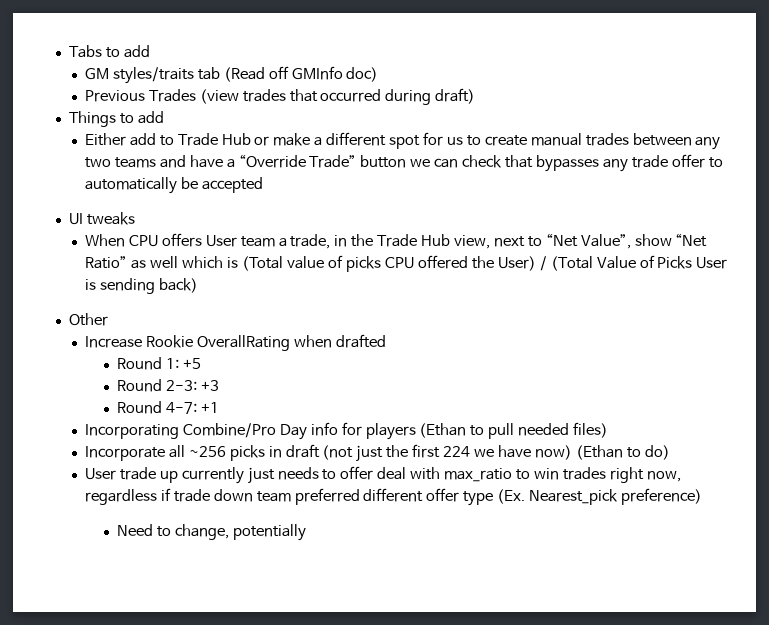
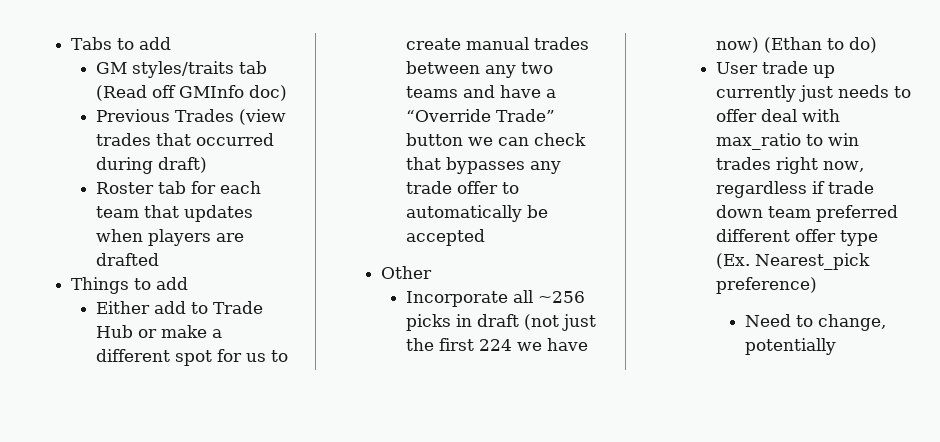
+ Roster tab for each team that updates when players are drafted
- UI tweaks
- When CPU offers User team a trade, in the Trade Hub view, next to “Net Value”, show “Net Ratio” as well which is (Total value of picks CPU offered the User) / (Total Value of Picks User is sending back)
  Other
- Increase Rookie OverallRating when drafted
- Round 1: +5
- Round 2-3: +3
- Round 4-7: +1
- Incorporating Combine/Pro Day info for players (Ethan to pull needed files)

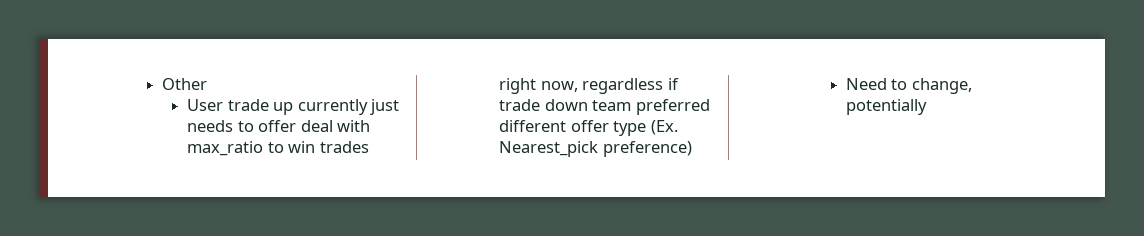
- Tabs to add
- GM styles/traits tab (Read off GMInfo doc)
- Previous Trades (view trades that occurred during draft)
- Roster tab for each team that updates when players are drafted
- Things to add
- Either add to Trade Hub or make a different spot for us to create manual trades between any two teams and have a “Override Trade” button we can check that bypasses any trade offer to automatically be accepted
  Other
- Incorporate all ~256 picks in draft (not just the first 224 we have now) (Ethan to do)

